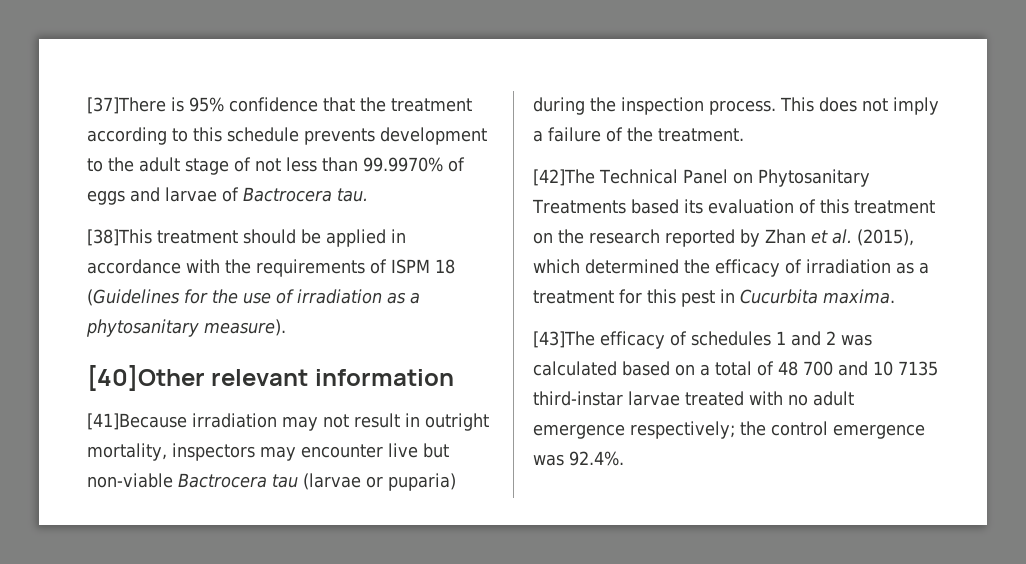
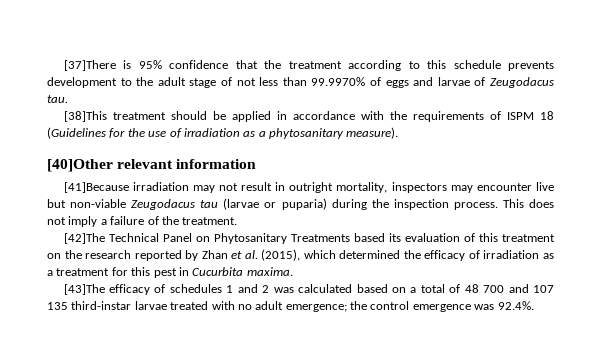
- [37]There is 95% confidence that the treatment according to this schedule prevents development to the adult stage of not less than 99.9970% of eggs and larvae of Bactrocera tau.
+ [37]There is 95% confidence that the treatment according to this schedule prevents development to the adult stage of not less than 99.9970% of eggs and larvae of Zeugodacus tau.
- [41]Because irradiation may not result in outright mortality, inspectors may encounter live but non-viable Bactrocera tau (larvae or puparia) during the inspection process.
+ [41]Because irradiation may not result in outright mortality, inspectors may encounter live but non-viable Zeugodacus tau (larvae or puparia) during the inspection process.
- [43]The efficacy of schedules 1 and 2 was calculated based on a total of 48 700 and 10 7135 third-instar larvae treated with no adult emergence respectively; the control emergence was 92.4%.
+ [43]The efficacy of schedules 1 and 2 was calculated based on a total of 48 700 and 107 135 third-instar larvae treated with no adult emergence; the control emergence was 92.4%.

